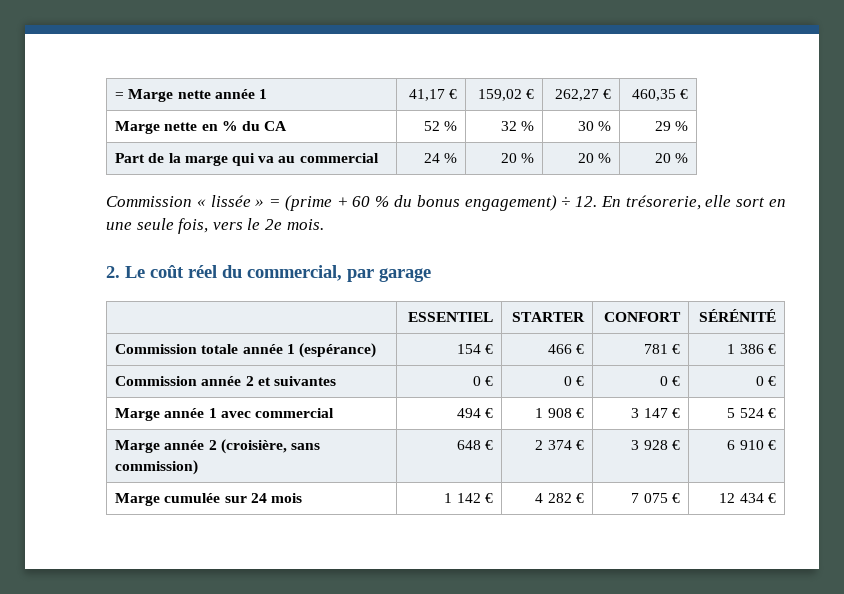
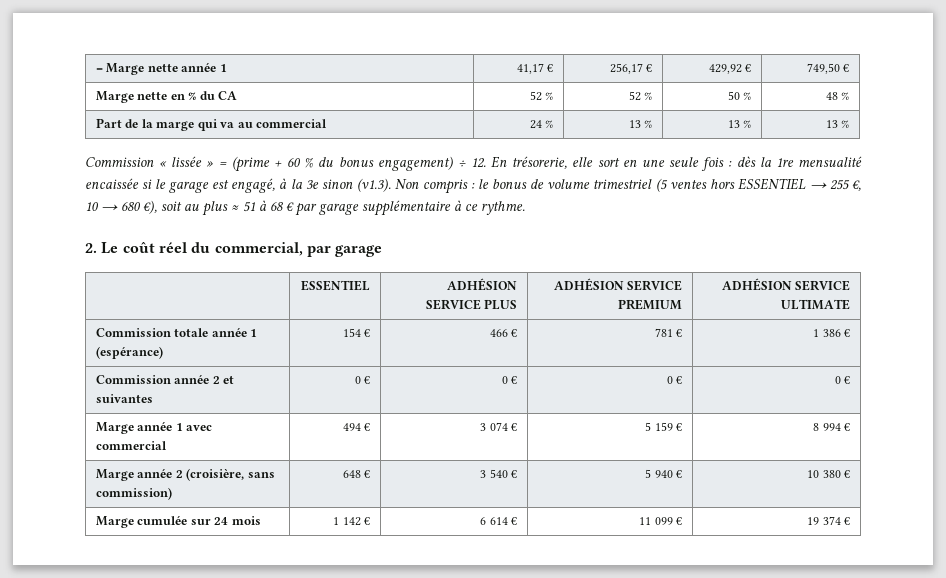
- = Marge nette année 1 | 41,17 € | 159,02 € | 262,27 € | 460,35 €
+ = Marge nette année 1 | 41,17 € | 256,17 € | 429,92 € | 749,50 €
- Marge nette en % du CA | 52 % | 32 % | 30 % | 29 %
+ Marge nette en % du CA | 52 % | 52 % | 50 % | 48 %
- Part de la marge qui va au commercial | 24 % | 20 % | 20 % | 20 %
+ Part de la marge qui va au commercial | 24 % | 13 % | 13 % | 13 %
- Commission « lissée » = (prime + 60 % du bonus engagement) ÷ 12. En trésorerie, elle sort en une seule fois, vers le 2e mois.
+ Commission « lissée » = (prime + 60 % du bonus engagement) ÷ 12. En trésorerie, elle sort en une seule fois : dès la 1re mensualité encaissée si le garage est engagé, à la 3e sinon (v1.3). Non compris : le bonus de volume trimestriel (5 ventes hors ESSENTIEL → 255 €, 10 → 680 €), soit au plus ≈ 51 à 68 € par garage supplémentaire à ce rythme.
- | ESSENTIEL | STARTER | CONFORT | SÉRÉNITÉ
+ | ESSENTIEL | ADHÉSION SERVICE PLUS | ADHÉSION SERVICE PREMIUM | ADHÉSION SERVICE ULTIMATE
- Marge année 1 avec commercial | 494 € | 1 908 € | 3 147 € | 5 524 €
+ Marge année 1 avec commercial | 494 € | 3 074 € | 5 159 € | 8 994 €
- Marge année 2 (croisière, sans commission) | 648 € | 2 374 € | 3 928 € | 6 910 €
+ Marge année 2 (croisière, sans commission) | 648 € | 3 540 € | 5 940 € | 10 380 €
- Marge cumulée sur 24 mois | 1 142 € | 4 282 € | 7 075 € | 12 434 €
+ Marge cumulée sur 24 mois | 1 142 € | 6 614 € | 11 099 € | 19 374 €

